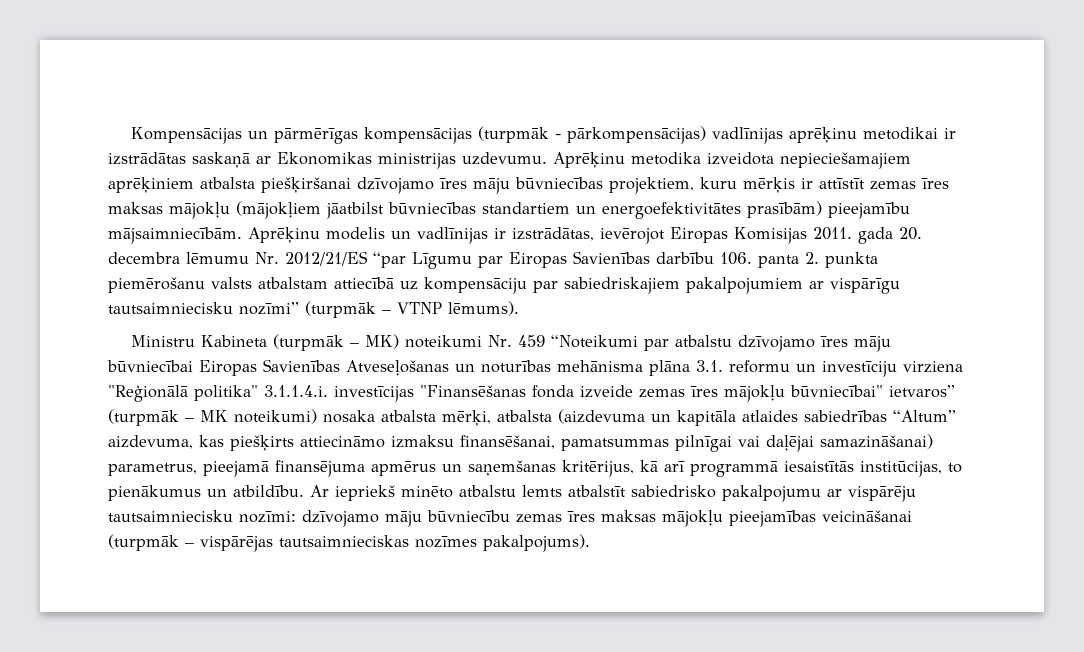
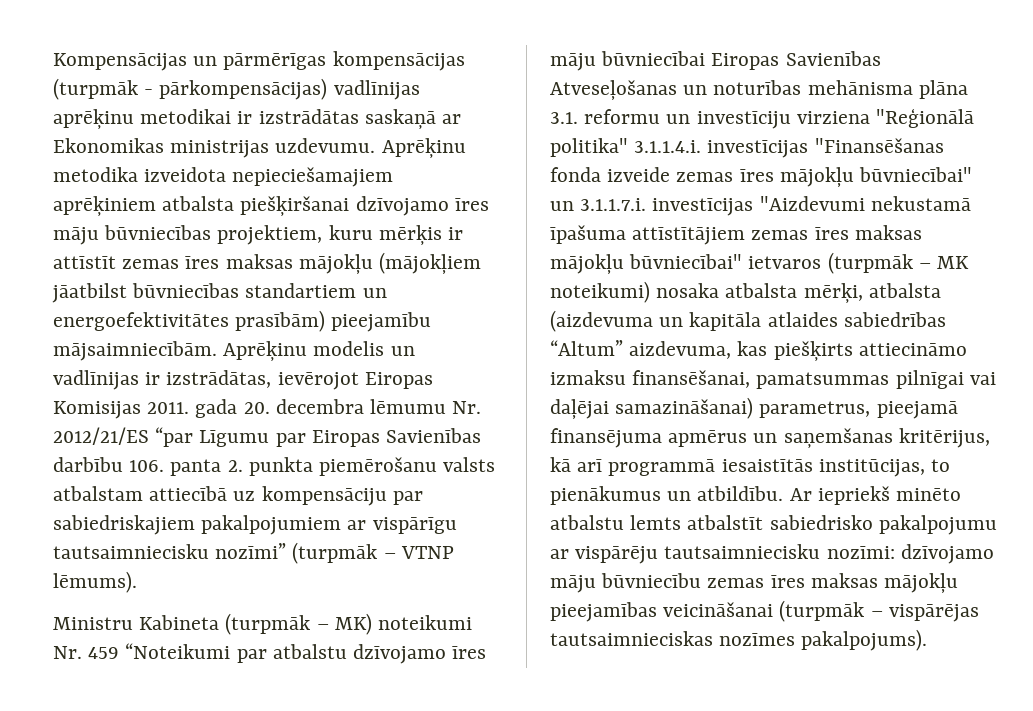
- Ministru Kabineta (turpmāk – MK) noteikumi Nr. 459 “Noteikumi par atbalstu dzīvojamo īres māju būvniecībai Eiropas Savienības Atveseļošanas un noturības mehānisma plāna 3.1. reformu un investīciju virziena "Reģionālā politika" 3.1.1.4.i. investīcijas "Finansēšanas fonda izveide zemas īres mājokļu būvniecībai" ietvaros” (turpmāk – MK noteikumi) nosaka atbalsta mērķi, atbalsta (aizdevuma un kapitāla atlaides sabiedrības “Altum” aizdevuma, kas piešķirts attiecināmo izmaksu finansēšanai, pamatsummas pilnīgai vai daļējai samazināšanai) parametrus, pieejamā finansējuma apmērus un saņemšanas kritērijus, kā arī programmā iesaistītās institūcijas, to pienākumus un atbildību.
+ Ministru Kabineta (turpmāk – MK) noteikumi Nr. 459 “Noteikumi par atbalstu dzīvojamo īres māju būvniecībai Eiropas Savienības Atveseļošanas un noturības mehānisma plāna 3.1. reformu un investīciju virziena "Reģionālā politika" 3.1.1.4.i. investīcijas "Finansēšanas fonda izveide zemas īres mājokļu būvniecībai" un 3.1.1.7.i. investīcijas "Aizdevumi nekustamā īpašuma attīstītājiem zemas īres maksas mājokļu būvniecībai" ietvaros (turpmāk – MK noteikumi) nosaka atbalsta mērķi, atbalsta (aizdevuma un kapitāla atlaides sabiedrības “Altum” aizdevuma, kas piešķirts attiecināmo izmaksu finansēšanai, pamatsummas pilnīgai vai daļējai samazināšanai) parametrus, pieejamā finansējuma apmērus un saņemšanas kritērijus, kā arī programmā iesaistītās institūcijas, to pienākumus un atbildību.

